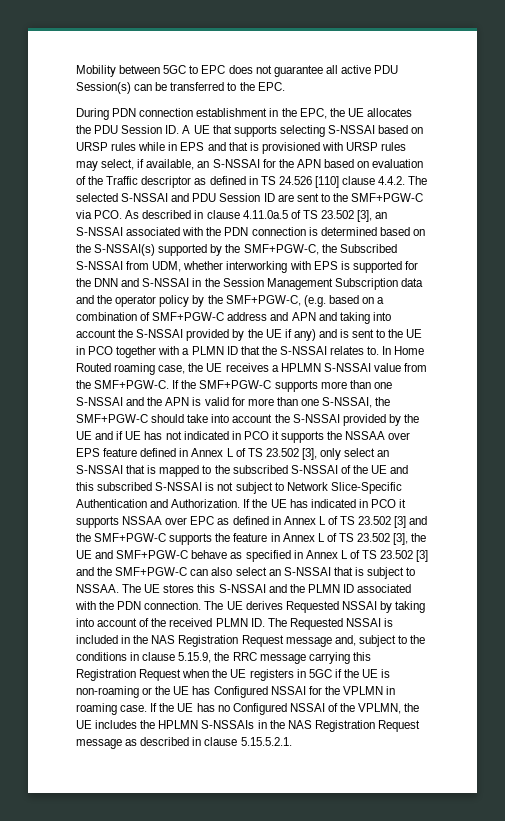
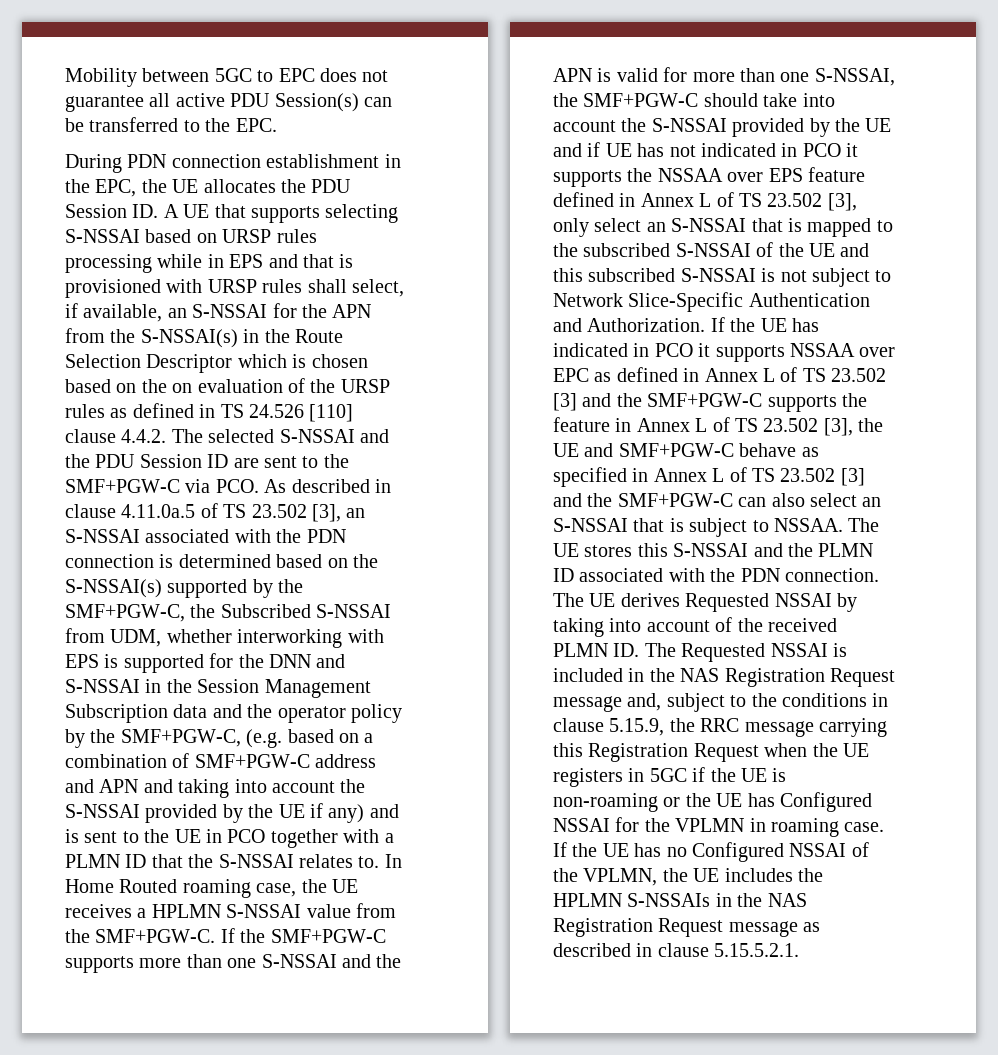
- During PDN connection establishment in the EPC, the UE allocates the PDU Session ID. A UE that supports selecting S-NSSAI based on URSP rules while in EPS and that is provisioned with URSP rules may select, if available, an S-NSSAI for the APN based on evaluation of the Traffic descriptor as defined in TS 24.526 [110] clause 4.4.2. The selected S-NSSAI and PDU Session ID are sent to the SMF+PGW-C via PCO. As described in clause 4.11.0a.5 of TS 23.502 [3], an S-NSSAI associated with the PDN connection is determined based on the S-NSSAI(s) supported by the SMF+PGW-C, the Subscribed S-NSSAI from UDM, whether interworking with EPS is supported for the DNN and S-NSSAI in the Session Management Subscription data and the operator policy by the SMF+PGW-C, (e.g. based on a combination of SMF+PGW-C address and APN and taking into account the S-NSSAI provided by the UE if any) and is sent to the UE in PCO together with a PLMN ID that the S-NSSAI relates to.
+ During PDN connection establishment in the EPC, the UE allocates the PDU Session ID. A UE that supports selecting S-NSSAI based on URSP rules processing while in EPS and that is provisioned with URSP rules shall select, if available, an S-NSSAI for the APN from the S-NSSAI(s) in the Route Selection Descriptor which is chosen based on the on evaluation of the URSP rules as defined in TS 24.526 [110] clause 4.4.2. The selected S-NSSAI and the PDU Session ID are sent to the SMF+PGW-C via PCO. As described in clause 4.11.0a.5 of TS 23.502 [3], an S-NSSAI associated with the PDN connection is determined based on the S-NSSAI(s) supported by the SMF+PGW-C, the Subscribed S-NSSAI from UDM, whether interworking with EPS is supported for the DNN and S-NSSAI in the Session Management Subscription data and the operator policy by the SMF+PGW-C, (e.g. based on a combination of SMF+PGW-C address and APN and taking into account the S-NSSAI provided by the UE if any) and is sent to the UE in PCO together with a PLMN ID that the S-NSSAI relates to.

